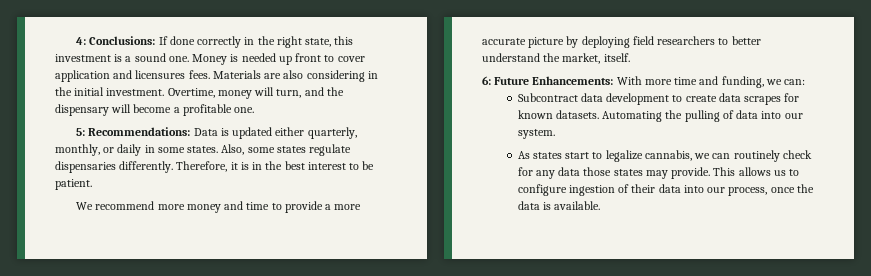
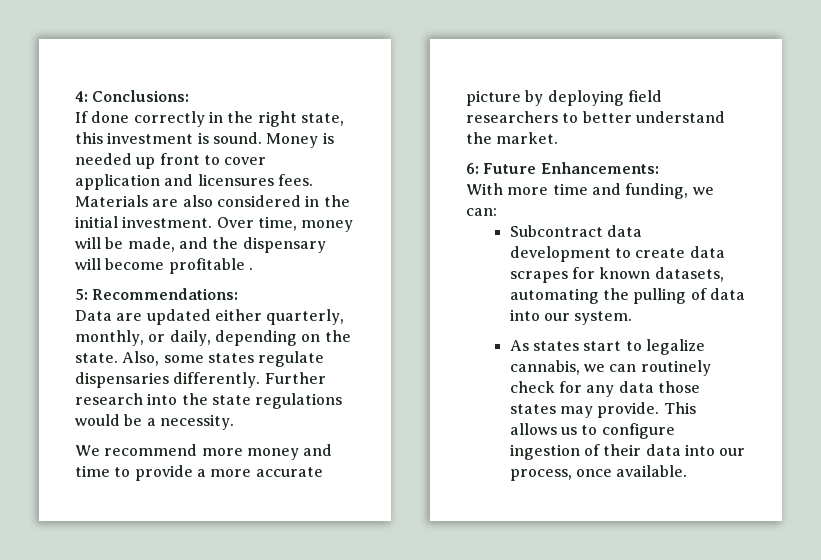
- 4: Conclusions: If done correctly in the right state, this investment is a sound one.
+ 4: Conclusions:
+ If done correctly in the right state, this investment is sound.
- Materials are also considering in the initial investment.
+ Materials are also considered in the initial investment.
- Overtime, money will turn, and the dispensary will become a profitable one.
+ Over time, money will be made, and the dispensary will become profitable .
- 5: Recommendations: Data is updated either quarterly, monthly, or daily in some states.
+ 5: Recommendations:
+ Data are updated either quarterly, monthly, or daily, depending on the state.
- Therefore, it is in the best interest to be patient.
+ Further research into the state regulations would be a necessity.
- We recommend more money and time to provide a more accurate picture by deploying field researchers to better understand the market, itself.
+ We recommend more money and time to provide a more accurate picture by deploying field researchers to better understand the market.
- 6: Future Enhancements: With more time and funding, we can:
+ 6: Future Enhancements:
+ With more time and funding, we can:
- Subcontract data development to create data scrapes for known datasets. Automating the pulling of data into our system.
+ Subcontract data development to create data scrapes for known datasets, automating the pulling of data into our system.
- This allows us to configure ingestion of their data into our process, once the data is available.
+ This allows us to configure ingestion of their data into our process, once available.

